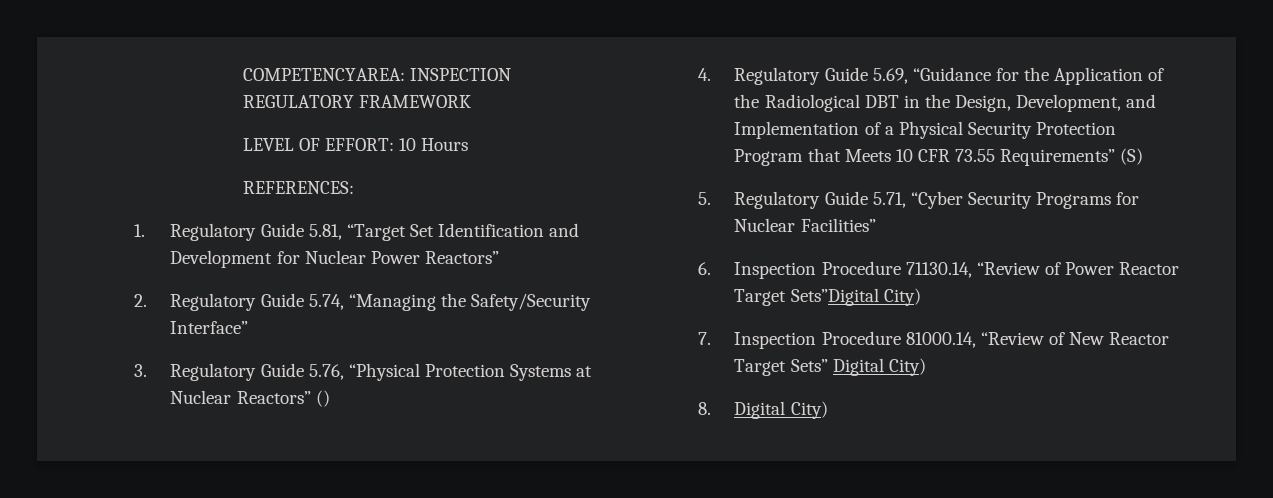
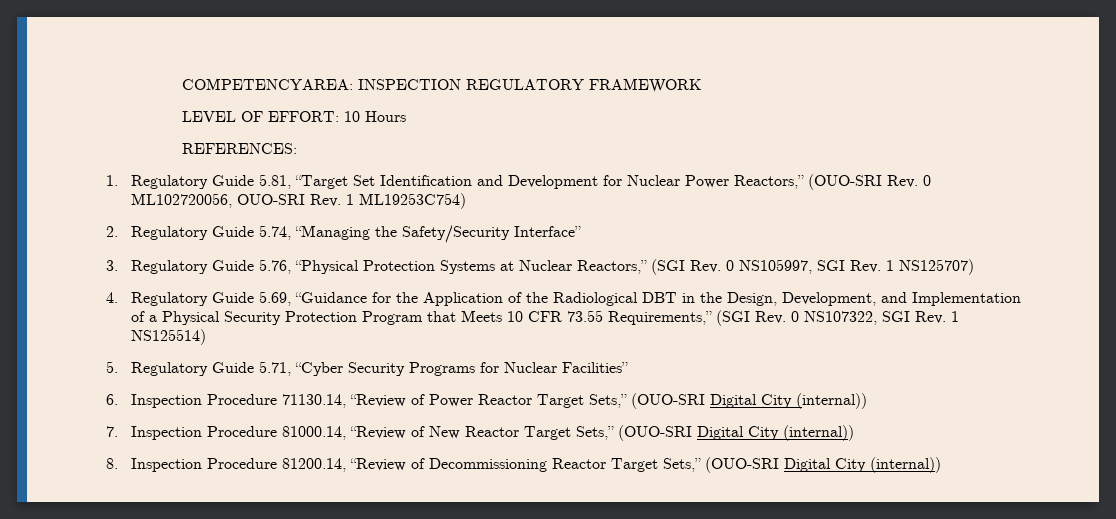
- 1. Regulatory Guide 5.81, “Target Set Identification and Development for Nuclear Power Reactors”
+ 1. Regulatory Guide 5.81, “Target Set Identification and Development for Nuclear Power Reactors,” (OUO-SRI Rev. 0 ML102720056, OUO-SRI Rev. 1 ML19253C754)
- 3. Regulatory Guide 5.76, “Physical Protection Systems at Nuclear Reactors” ()
+ 3. Regulatory Guide 5.76, “Physical Protection Systems at Nuclear Reactors,” (SGI Rev. 0 NS105997, SGI Rev. 1 NS125707)
- 4. Regulatory Guide 5.69, “Guidance for the Application of the Radiological DBT in the Design, Development, and Implementation of a Physical Security Protection Program that Meets 10 CFR 73.55 Requirements” (S)
+ 4. Regulatory Guide 5.69, “Guidance for the Application of the Radiological DBT in the Design, Development, and Implementation of a Physical Security Protection Program that Meets 10 CFR 73.55 Requirements,” (SGI Rev. 0 NS107322, SGI Rev. 1 NS125514)
- 6. Inspection Procedure 71130.14, “Review of Power Reactor Target Sets”Digital City)
+ 6. Inspection Procedure 71130.14, “Review of Power Reactor Target Sets,” (OUO-SRI Digital City (internal))
- 7. Inspection Procedure 81000.14, “Review of New Reactor Target Sets” Digital City)
- 8. Digital City)
+ 7. Inspection Procedure 81000.14, “Review of New Reactor Target Sets,” (OUO-SRI Digital City (internal))
+ 8. Inspection Procedure 81200.14, “Review of Decommissioning Reactor Target Sets,” (OUO-SRI Digital City (internal))

